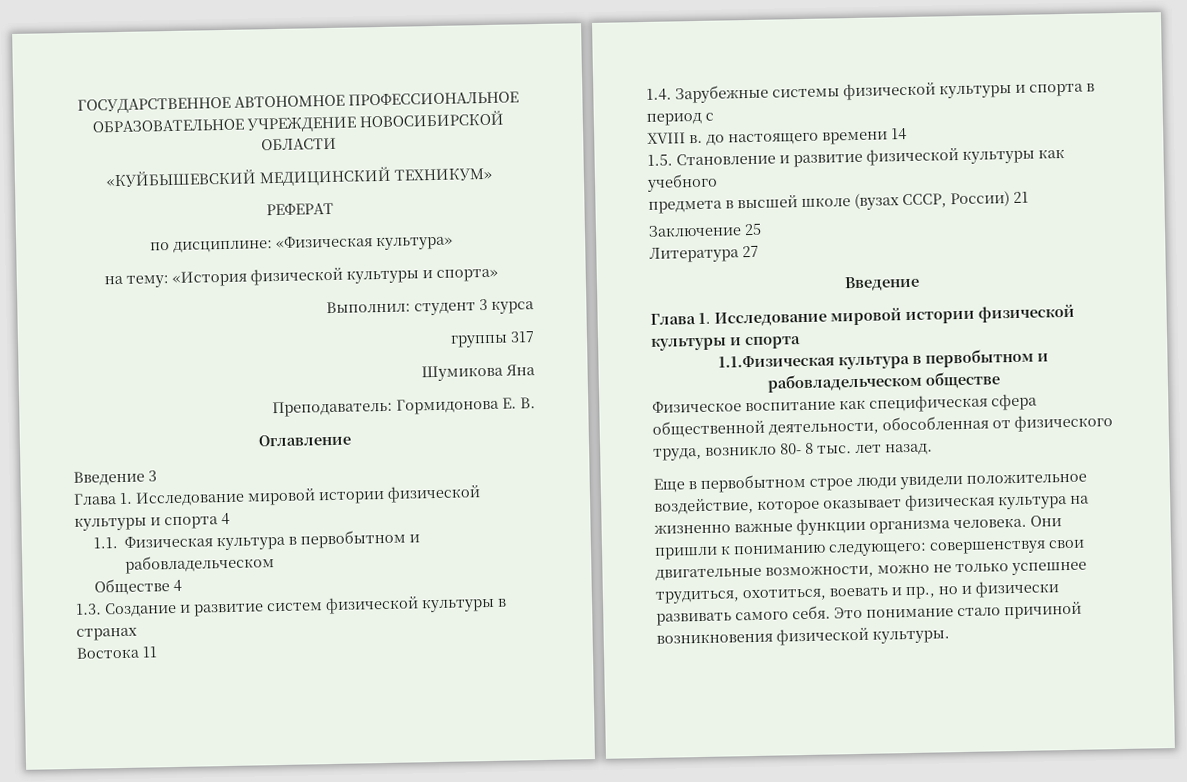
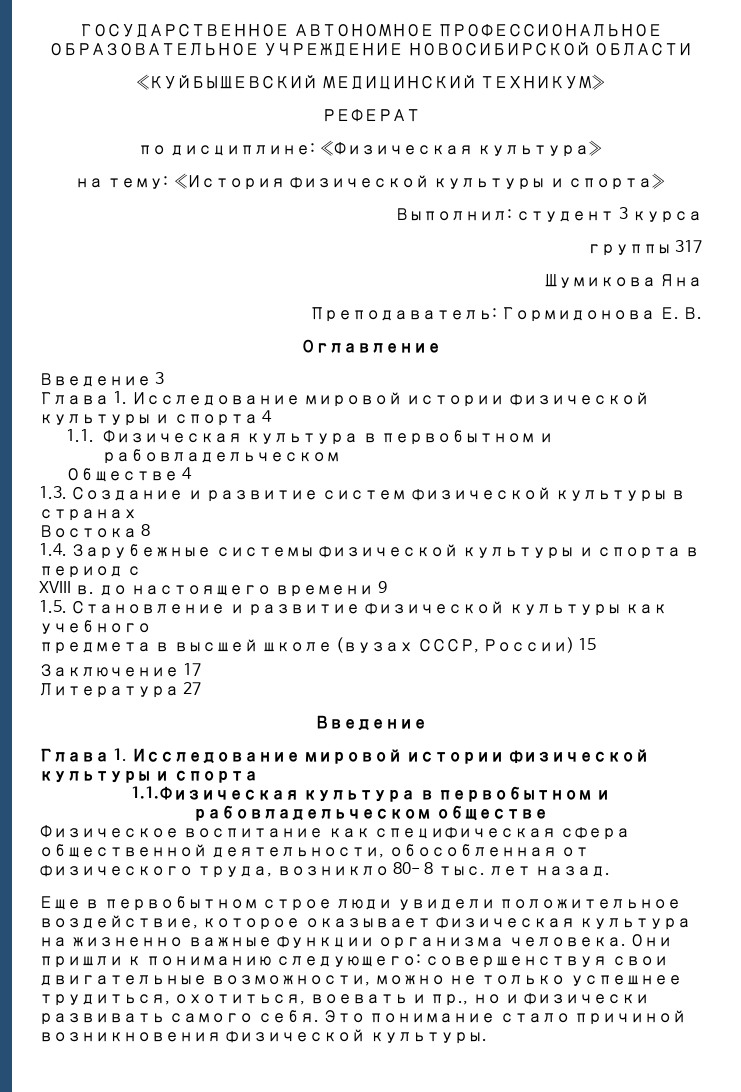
- Востока 11
+ Востока 8
- XVIII в. до настоящего времени 14
+ XVIII в. до настоящего времени 9
- предмета в высшей школе (вузах СССР, России) 21
+ предмета в высшей школе (вузах СССР, России) 15
- Заключение 25
+ Заключение 17

